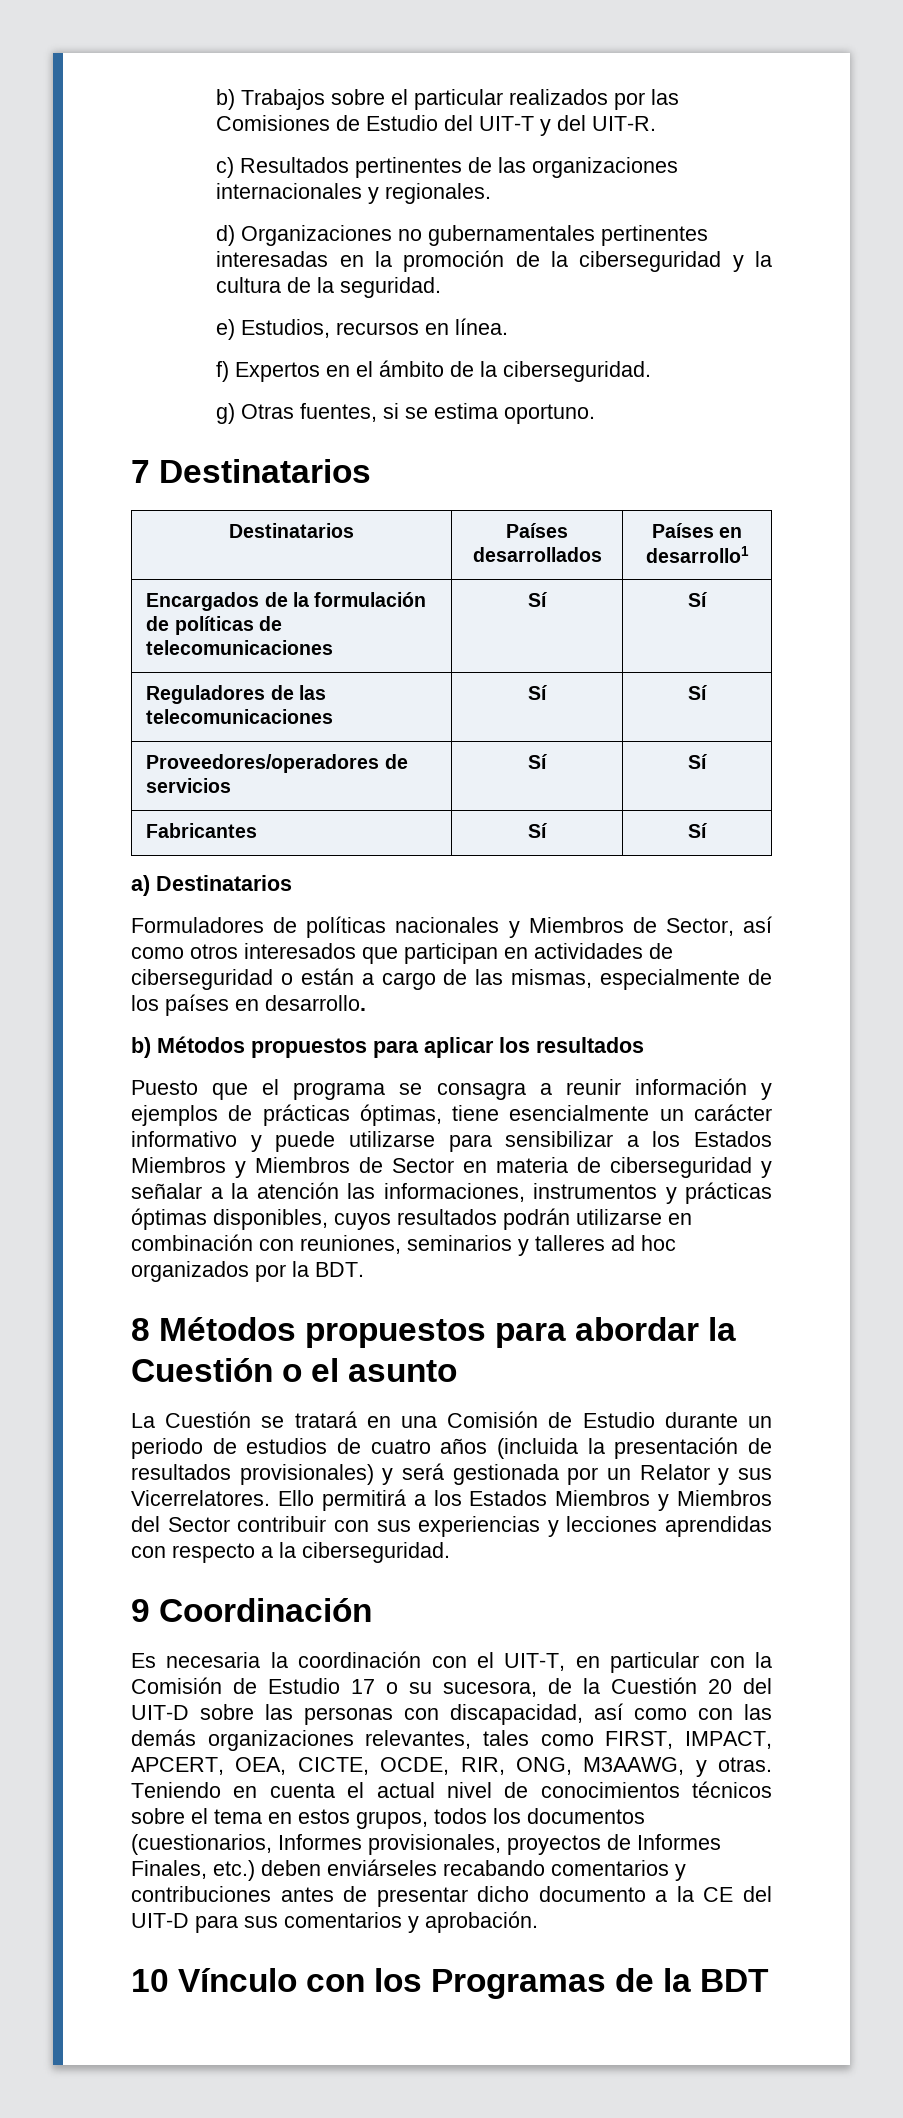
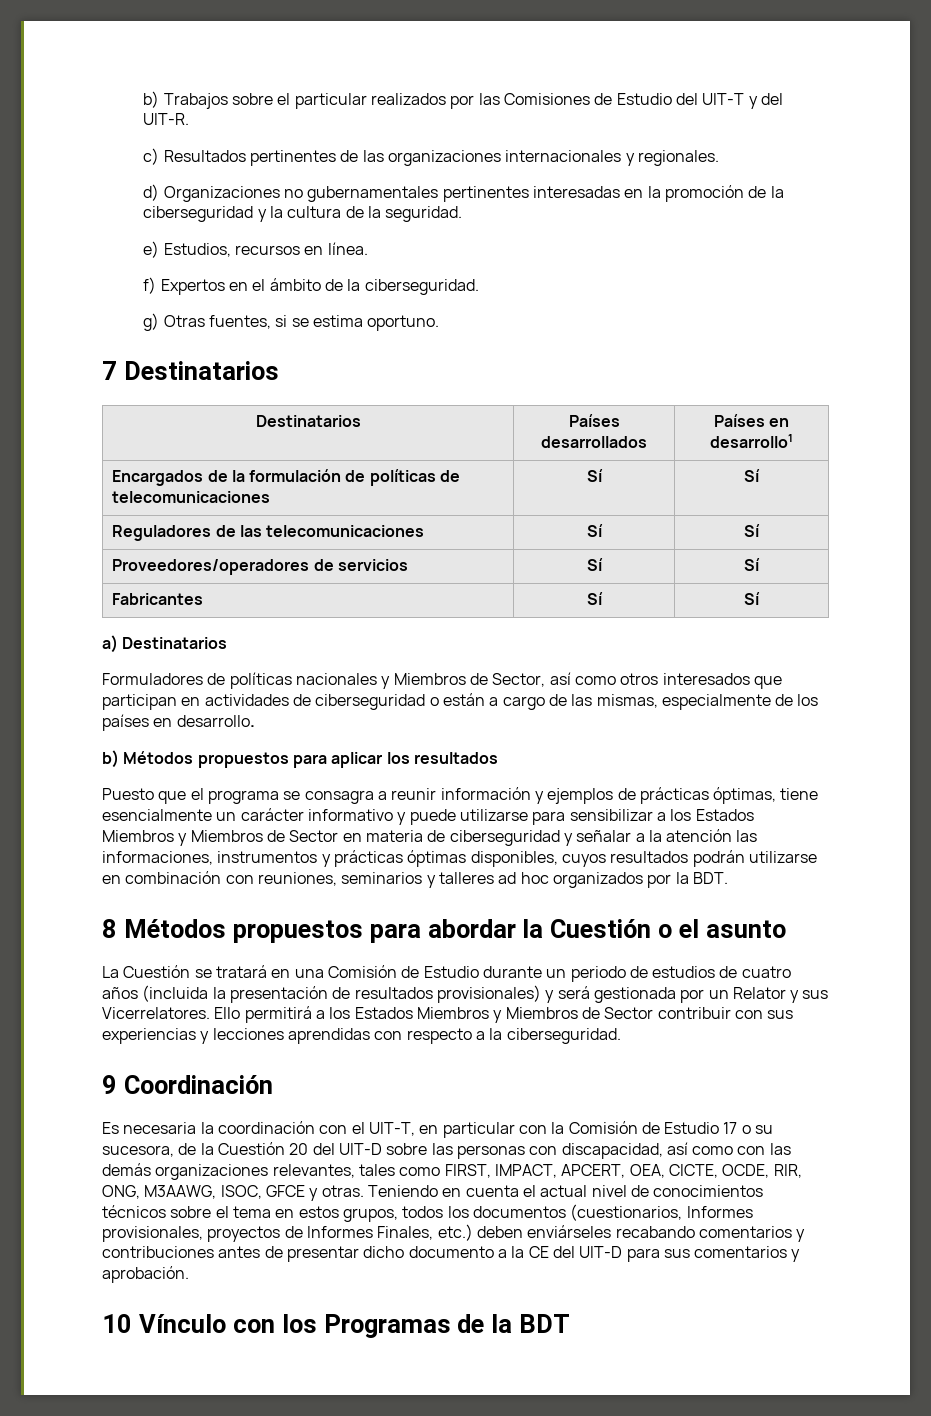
- Ello permitirá a los Estados Miembros y Miembros del Sector contribuir con sus experiencias y lecciones aprendidas con respecto a la ciberseguridad.
+ Ello permitirá a los Estados Miembros y Miembros de Sector contribuir con sus experiencias y lecciones aprendidas con respecto a la ciberseguridad.
- Es necesaria la coordinación con el UIT-T, en particular con la Comisión de Estudio 17 o su sucesora, de la Cuestión 20 del UIT-D sobre las personas con discapacidad, así como con las demás organizaciones relevantes, tales como FIRST, IMPACT, APCERT, OEA, CICTE, OCDE, RIR, ONG, M3AAWG, y otras.
+ Es necesaria la coordinación con el UIT-T, en particular con la Comisión de Estudio 17 o su sucesora, de la Cuestión 20 del UIT-D sobre las personas con discapacidad, así como con las demás organizaciones relevantes, tales como FIRST, IMPACT, APCERT, OEA, CICTE, OCDE, RIR, ONG, M3AAWG, ISOC, GFCE y otras.

